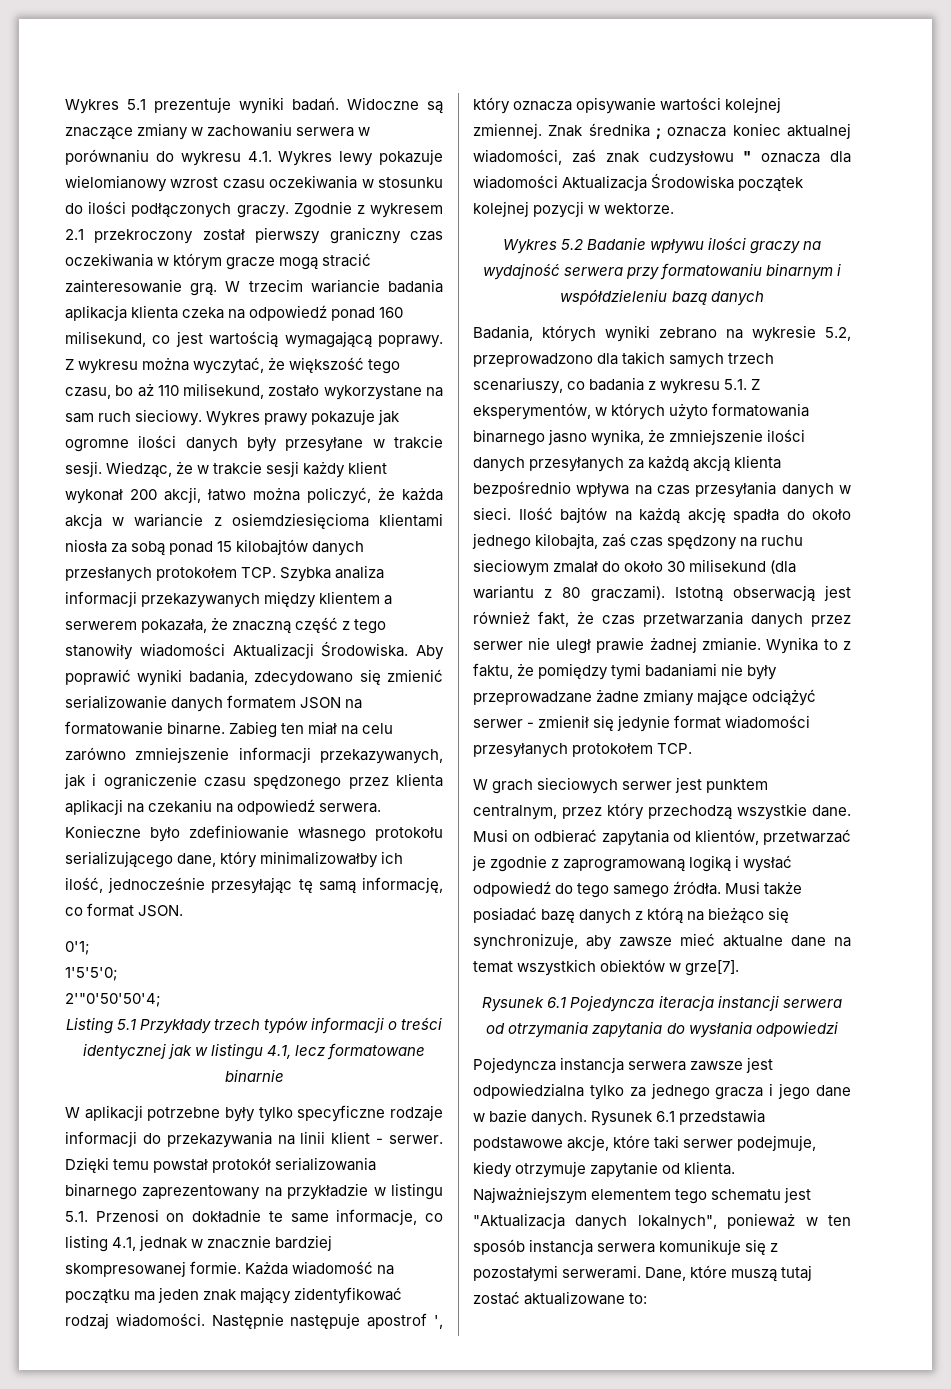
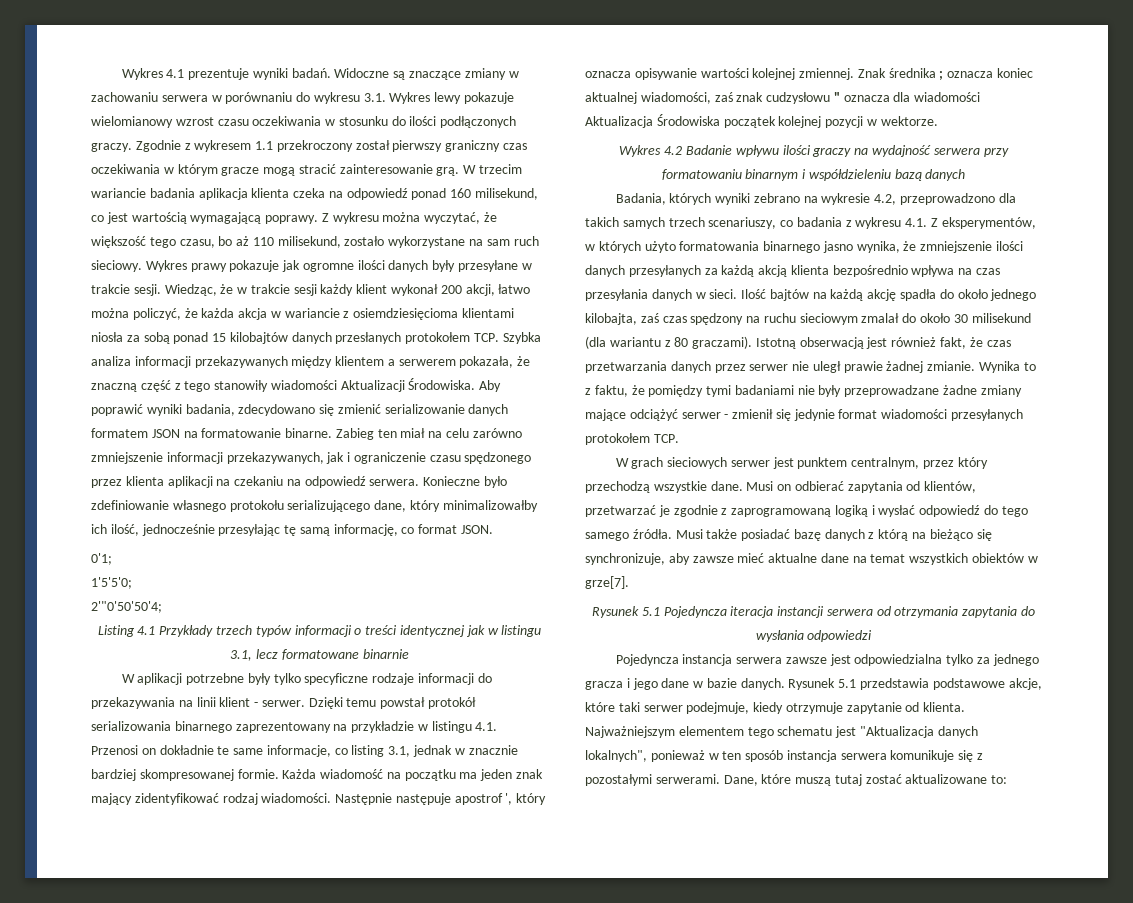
- Wykres 5.1 prezentuje wyniki badań.
+ Wykres 4.1 prezentuje wyniki badań.
- Widoczne są znaczące zmiany w zachowaniu serwera w porównaniu do wykresu 4.1. Wykres lewy pokazuje wielomianowy wzrost czasu oczekiwania w stosunku do ilości podłączonych graczy.
+ Widoczne są znaczące zmiany w zachowaniu serwera w porównaniu do wykresu 3.1. Wykres lewy pokazuje wielomianowy wzrost czasu oczekiwania w stosunku do ilości podłączonych graczy.
- Zgodnie z wykresem 2.1 przekroczony został pierwszy graniczny czas oczekiwania w którym gracze mogą stracić zainteresowanie grą.
+ Zgodnie z wykresem 1.1 przekroczony został pierwszy graniczny czas oczekiwania w którym gracze mogą stracić zainteresowanie grą.
- Listing 5.1 Przykłady trzech typów informacji o treści identycznej jak w listingu 4.1, lecz formatowane binarnie
+ Listing 4.1 Przykłady trzech typów informacji o treści identycznej jak w listingu 3.1, lecz formatowane binarnie
- Dzięki temu powstał protokół serializowania binarnego zaprezentowany na przykładzie w listingu 5.1. Przenosi on dokładnie te same informacje, co listing 4.1, jednak w znacznie bardziej skompresowanej formie.
+ Dzięki temu powstał protokół serializowania binarnego zaprezentowany na przykładzie w listingu 4.1. Przenosi on dokładnie te same informacje, co listing 3.1, jednak w znacznie bardziej skompresowanej formie.
- Wykres 5.2 Badanie wpływu ilości graczy na wydajność serwera przy formatowaniu binarnym i współdzieleniu bazą danych
+ Wykres 4.2 Badanie wpływu ilości graczy na wydajność serwera przy formatowaniu binarnym i współdzieleniu bazą danych
- Badania, których wyniki zebrano na wykresie 5.2, przeprowadzono dla takich samych trzech scenariuszy, co badania z wykresu 5.1. Z eksperymentów, w których użyto formatowania binarnego jasno wynika, że zmniejszenie ilości danych przesyłanych za każdą akcją klienta bezpośrednio wpływa na czas przesyłania danych w sieci.
+ Badania, których wyniki zebrano na wykresie 4.2, przeprowadzono dla takich samych trzech scenariuszy, co badania z wykresu 4.1. Z eksperymentów, w których użyto formatowania binarnego jasno wynika, że zmniejszenie ilości danych przesyłanych za każdą akcją klienta bezpośrednio wpływa na czas przesyłania danych w sieci.
- Rysunek 6.1 Pojedyncza iteracja instancji serwera od otrzymania zapytania do wysłania odpowiedzi
+ Rysunek 5.1 Pojedyncza iteracja instancji serwera od otrzymania zapytania do wysłania odpowiedzi
- Rysunek 6.1 przedstawia podstawowe akcje, które taki serwer podejmuje, kiedy otrzymuje zapytanie od klienta.
+ Rysunek 5.1 przedstawia podstawowe akcje, które taki serwer podejmuje, kiedy otrzymuje zapytanie od klienta.

